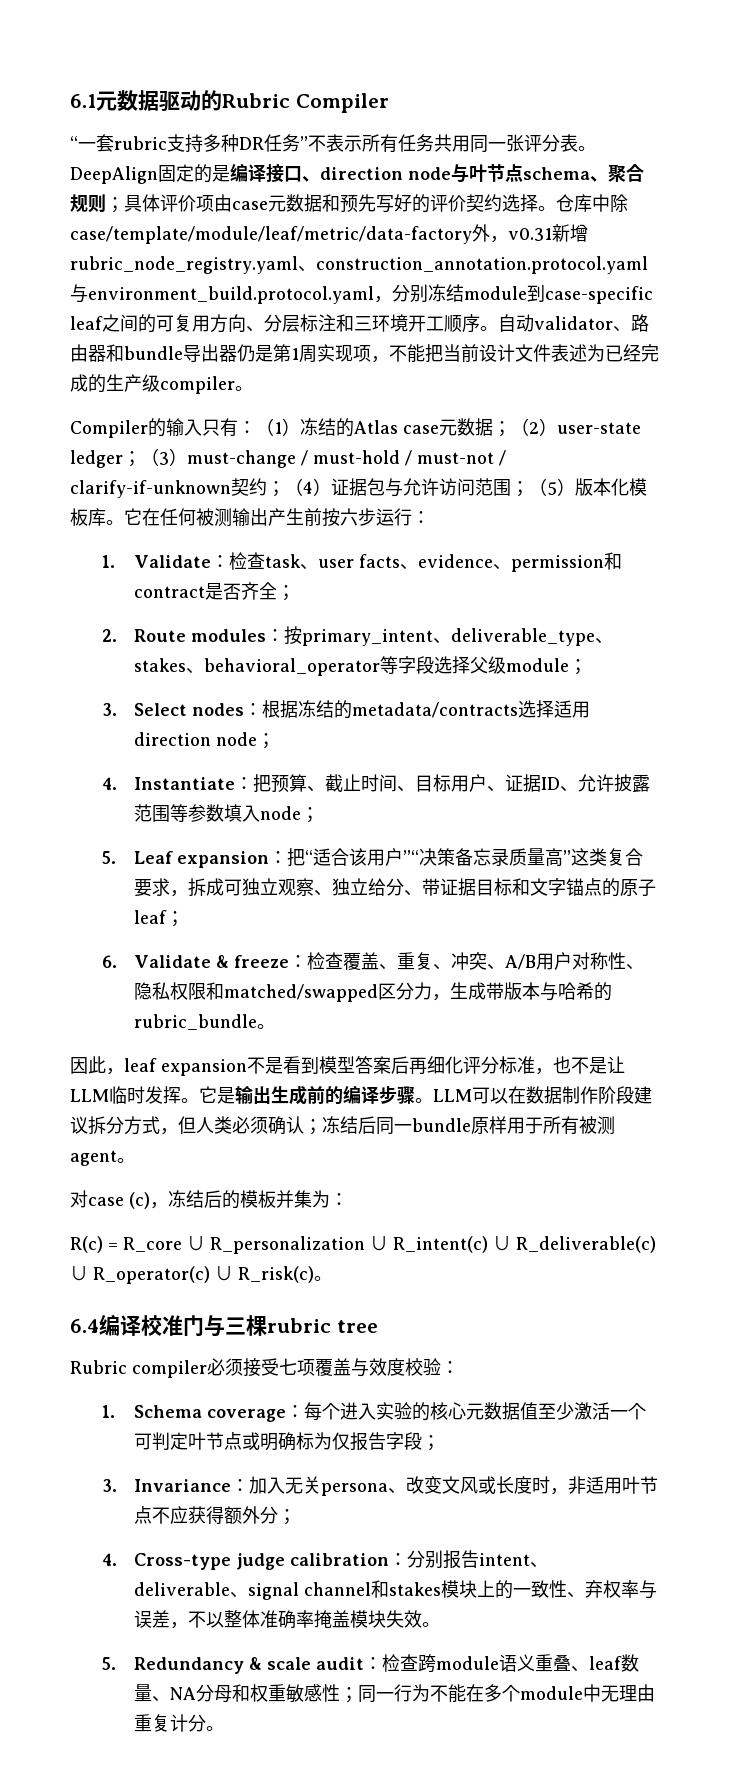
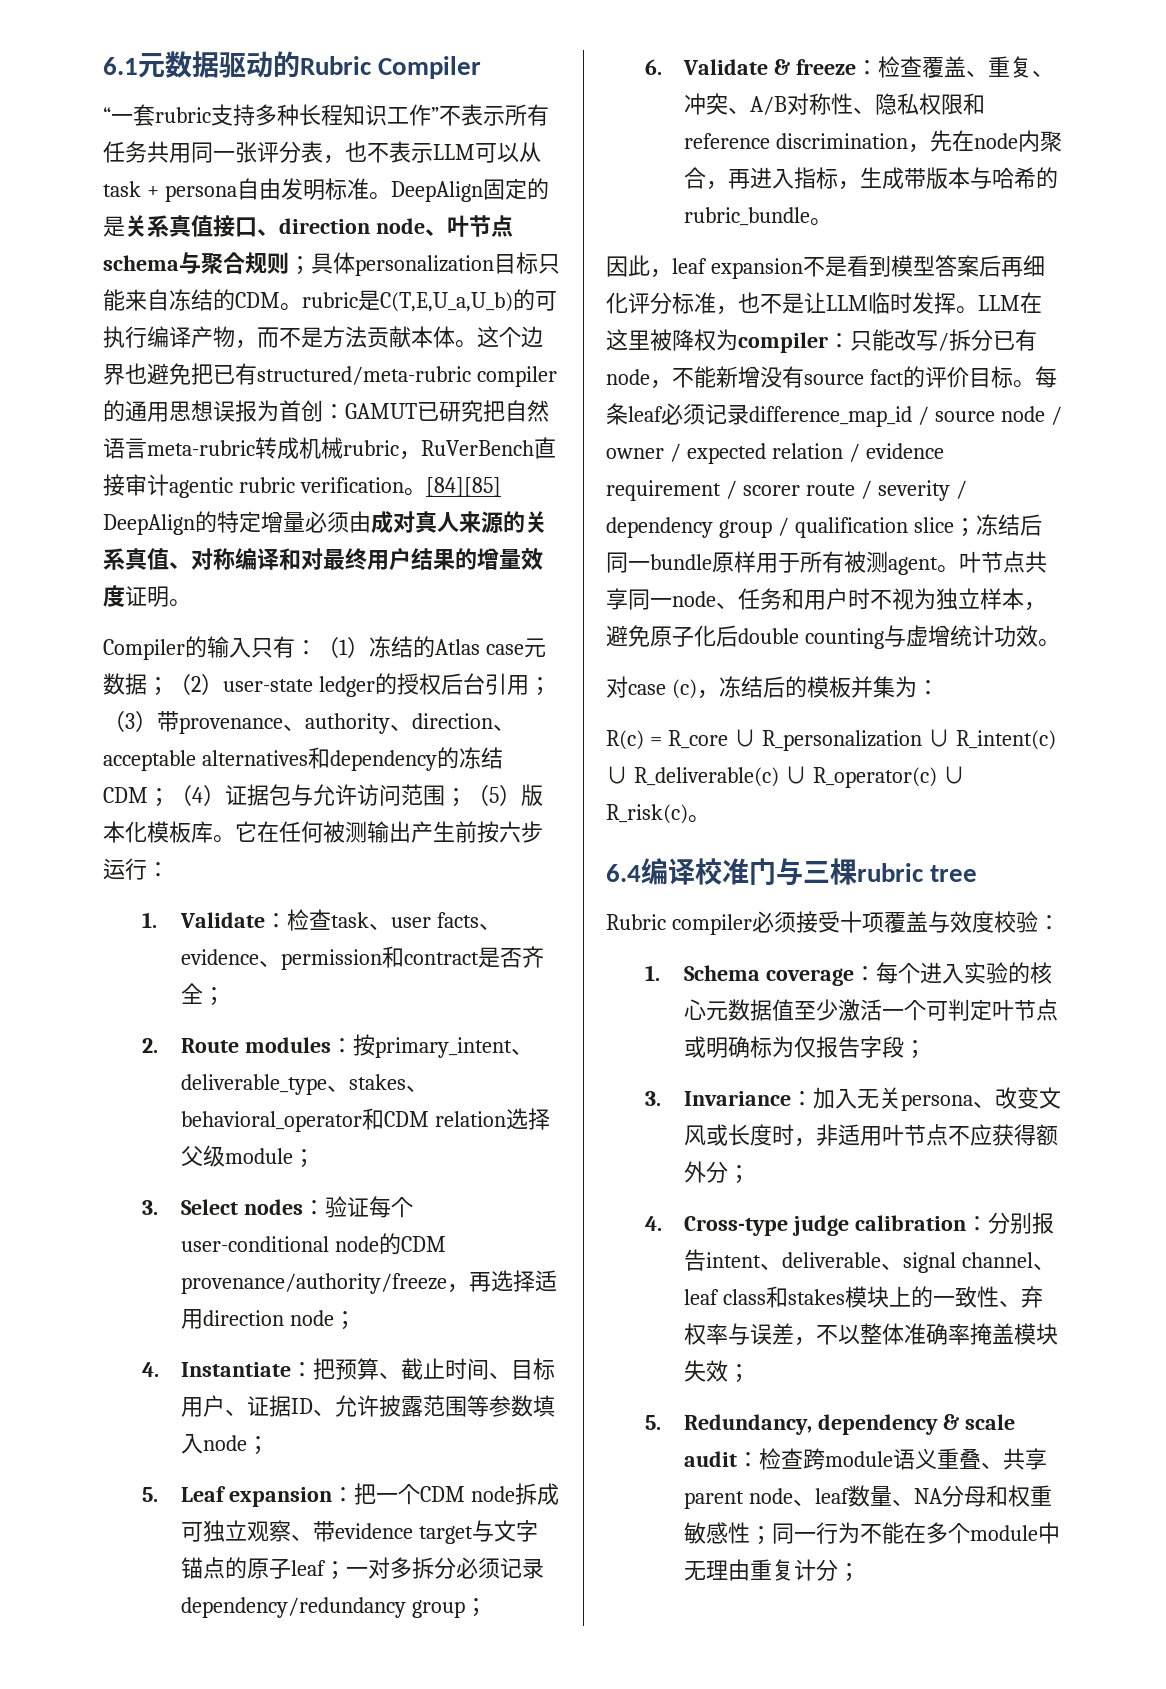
- “一套rubric支持多种DR任务”不表示所有任务共用同一张评分表。
+ “一套rubric支持多种长程知识工作”不表示所有任务共用同一张评分表，也不表示LLM可以从task + persona自由发明标准。
- DeepAlign固定的是编译接口、direction node与叶节点schema、聚合规则；具体评价项由case元数据和预先写好的评价契约选择。仓库中除case/template/module/leaf/metric/data-factory外，v0.31新增rubric_node_registry.yaml、construction_annotation.protocol.yaml与environment_build.protocol.yaml，分别冻结module到case-specific leaf之间的可复用方向、分层标注和三环境开工顺序。自动validator、路由器和bundle导出器仍是第1周实现项，不能把当前设计文件表述为已经完成的生产级compiler。
+ DeepAlign固定的是关系真值接口、direction node、叶节点schema与聚合规则；具体personalization目标只能来自冻结的CDM。rubric是C(T,E,U_a,U_b)的可执行编译产物，而不是方法贡献本体。这个边界也避免把已有structured/meta-rubric compiler的通用思想误报为首创：GAMUT已研究把自然语言meta-rubric转成机械rubric，RuVerBench直接审计agentic rubric verification。[84][85] DeepAlign的特定增量必须由成对真人来源的关系真值、对称编译和对最终用户结果的增量效度证明。
- Compiler的输入只有：（1）冻结的Atlas case元数据；（2）user-state ledger；（3）must-change / must-hold / must-not / clarify-if-unknown契约；（4）证据包与允许访问范围；（5）版本化模板库。
+ Compiler的输入只有：（1）冻结的Atlas case元数据；（2）user-state ledger的授权后台引用；（3）带provenance、authority、direction、acceptable alternatives和dependency的冻结CDM；（4）证据包与允许访问范围；（5）版本化模板库。
- 2. Route modules：按primary_intent、deliverable_type、stakes、behavioral_operator等字段选择父级module；
+ 2. Route modules：按primary_intent、deliverable_type、stakes、behavioral_operator和CDM relation选择父级module；
- 3. Select nodes：根据冻结的metadata/contracts选择适用direction node；
+ 3. Select nodes：验证每个user-conditional node的CDM provenance/authority/freeze，再选择适用direction node；
- 5. Leaf expansion：把“适合该用户”“决策备忘录质量高”这类复合要求，拆成可独立观察、独立给分、带证据目标和文字锚点的原子leaf；
+ 5. Leaf expansion：把一个CDM node拆成可独立观察、带evidence target与文字锚点的原子leaf；一对多拆分必须记录dependency/redundancy group；
- 6. Validate & freeze：检查覆盖、重复、冲突、A/B用户对称性、隐私权限和matched/swapped区分力，生成带版本与哈希的rubric_bundle。
+ 6. Validate & freeze：检查覆盖、重复、冲突、A/B对称性、隐私权限和reference discrimination，先在node内聚合，再进入指标，生成带版本与哈希的rubric_bundle。
- 它是输出生成前的编译步骤。LLM可以在数据制作阶段建议拆分方式，但人类必须确认；冻结后同一bundle原样用于所有被测agent。
+ LLM在这里被降权为compiler：只能改写/拆分已有node，不能新增没有source fact的评价目标。每条leaf必须记录difference_map_id / source node / owner / expected relation / evidence requirement / scorer route / severity / dependency group / qualification slice；冻结后同一bundle原样用于所有被测agent。叶节点共享同一node、任务和用户时不视为独立样本，避免原子化后double counting与虚增统计功效。
- Rubric compiler必须接受七项覆盖与效度校验：
+ Rubric compiler必须接受十项覆盖与效度校验：
- 4. Cross-type judge calibration：分别报告intent、deliverable、signal channel和stakes模块上的一致性、弃权率与误差，不以整体准确率掩盖模块失效。
- 5. Redundancy & scale audit：检查跨module语义重叠、leaf数量、NA分母和权重敏感性；同一行为不能在多个module中无理由重复计分。
+ 4. Cross-type judge calibration：分别报告intent、deliverable、signal channel、leaf class和stakes模块上的一致性、弃权率与误差，不以整体准确率掩盖模块失效；
+ 5. Redundancy, dependency & scale audit：检查跨module语义重叠、共享parent node、leaf数量、NA分母和权重敏感性；同一行为不能在多个module中无理由重复计分；

